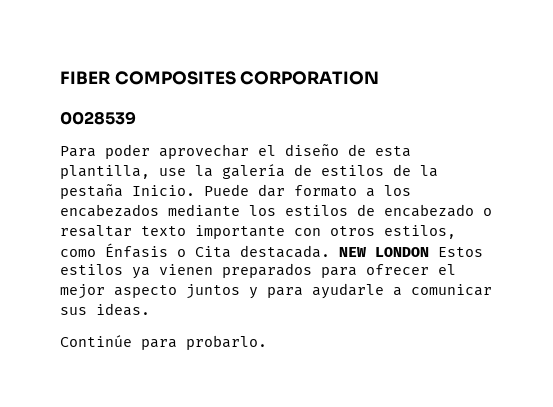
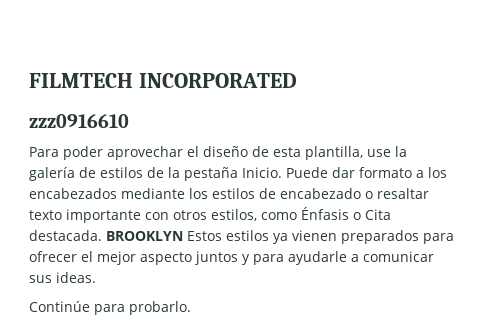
- FIBER COMPOSITES CORPORATION
- 0028539
+ FILMTECH INCORPORATED
+ zzz0916610
- NEW LONDON Estos estilos ya vienen preparados para ofrecer el mejor aspecto juntos y para ayudarle a comunicar sus ideas.
+ BROOKLYN Estos estilos ya vienen preparados para ofrecer el mejor aspecto juntos y para ayudarle a comunicar sus ideas.

